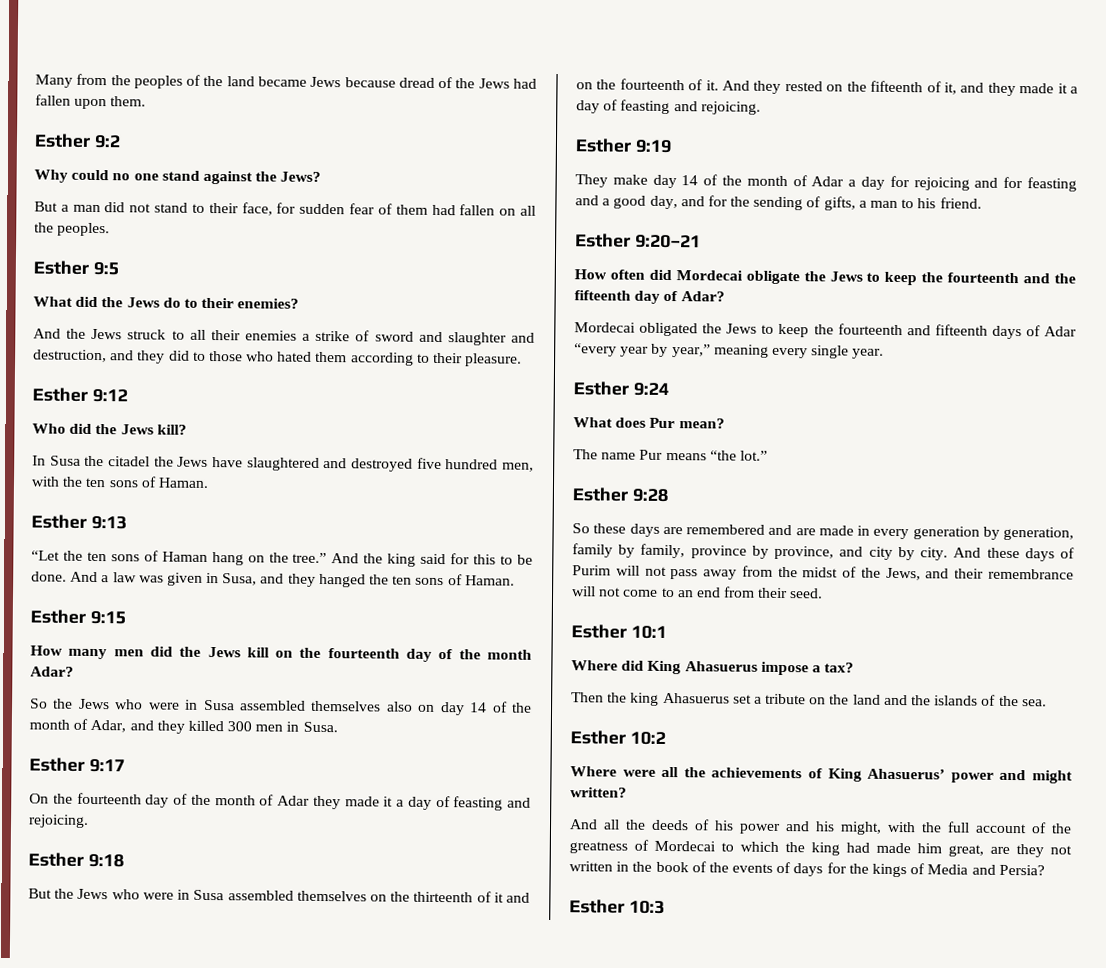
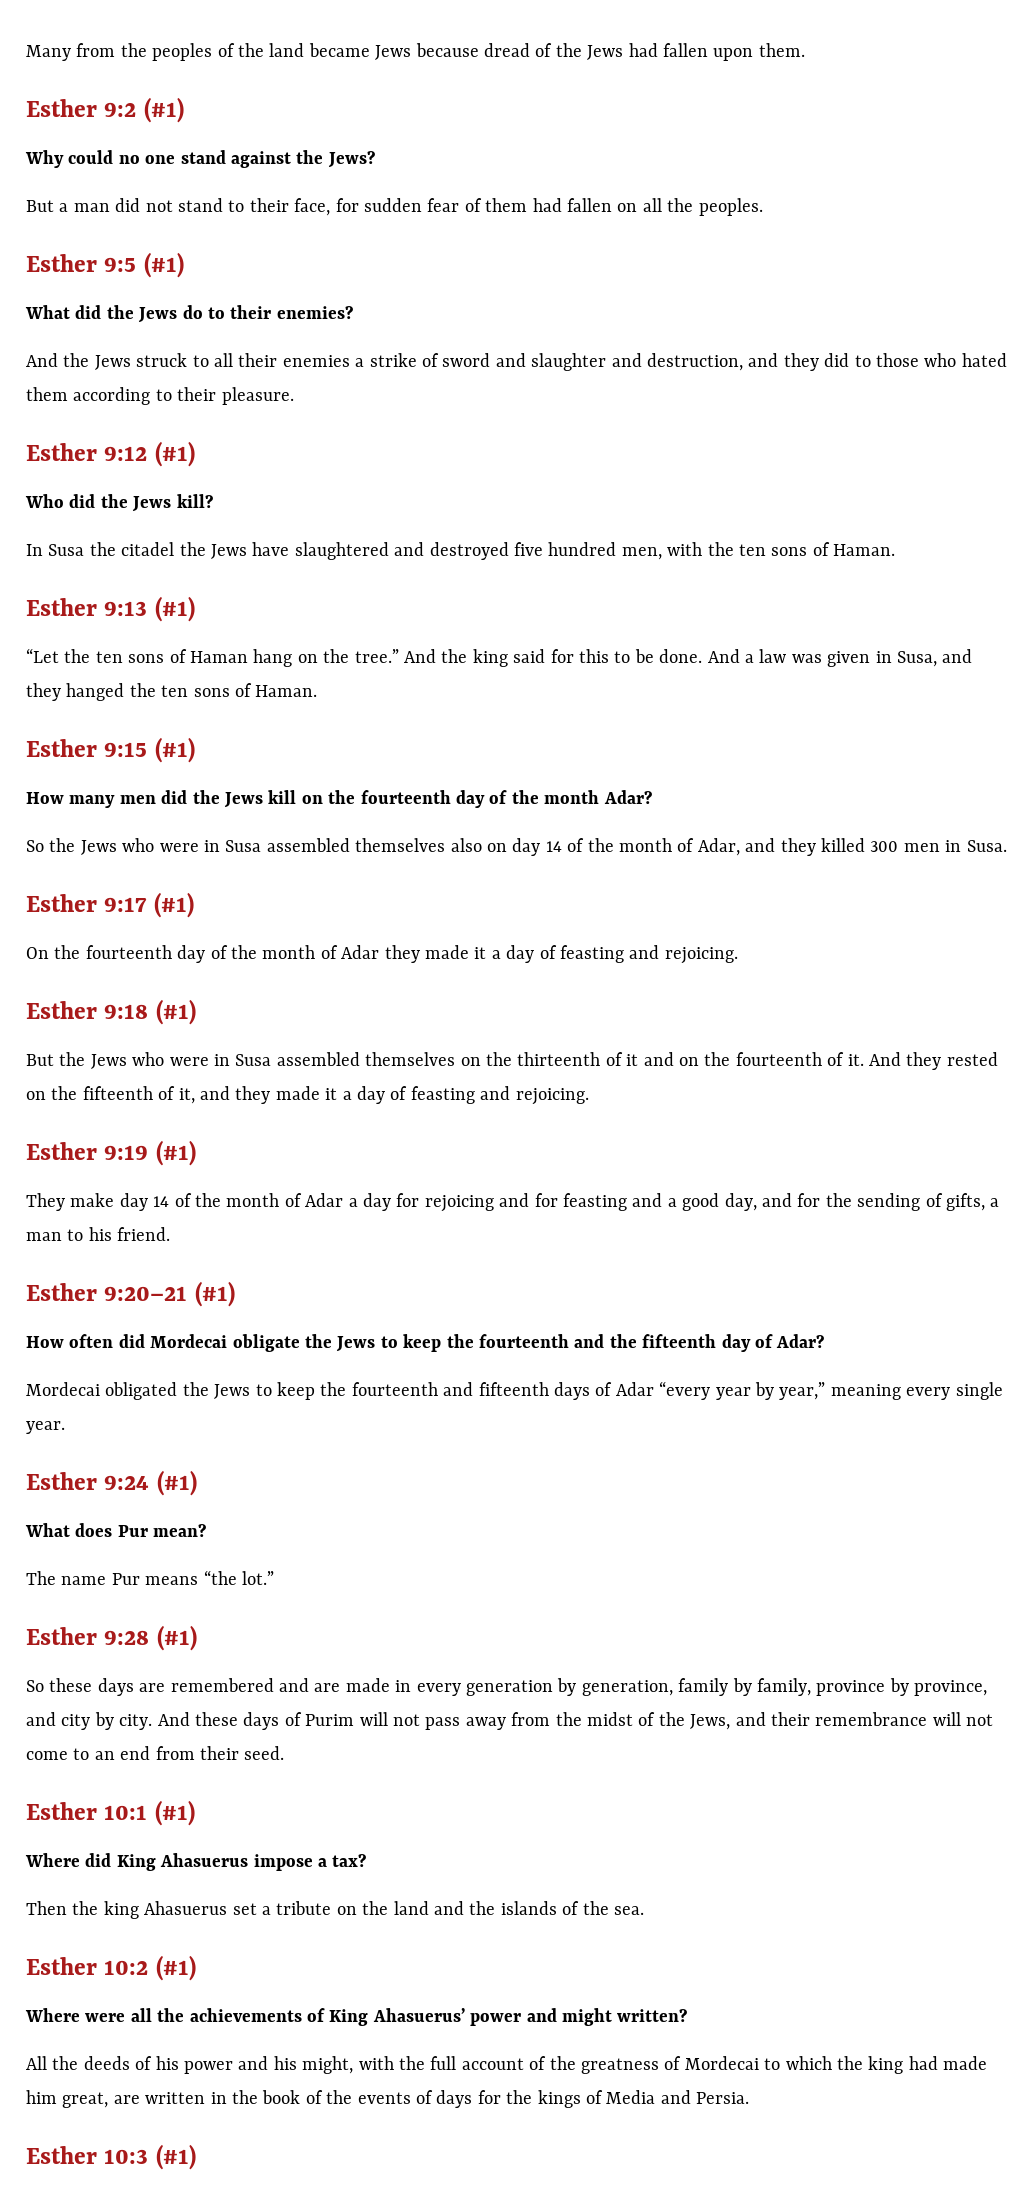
- Esther 9:2
+ Esther 9:2 (#1)
- Esther 9:5
+ Esther 9:5 (#1)
- Esther 9:12
+ Esther 9:12 (#1)
- Esther 9:13
+ Esther 9:13 (#1)
- Esther 9:15
+ Esther 9:15 (#1)
- Esther 9:17
+ Esther 9:17 (#1)
- Esther 9:18
+ Esther 9:18 (#1)
- Esther 9:19
+ Esther 9:19 (#1)
- Esther 9:20–21
+ Esther 9:20–21 (#1)
- Esther 9:24
+ Esther 9:24 (#1)
- Esther 9:28
+ Esther 9:28 (#1)
- Esther 10:1
+ Esther 10:1 (#1)
- Esther 10:2
+ Esther 10:2 (#1)
- And all the deeds of his power and his might, with the full account of the greatness of Mordecai to which the king had made him great, are they not written in the book of the events of days for the kings of Media and Persia?
+ All the deeds of his power and his might, with the full account of the greatness of Mordecai to which the king had made him great, are written in the book of the events of days for the kings of Media and Persia.
- Esther 10:3
+ Esther 10:3 (#1)

